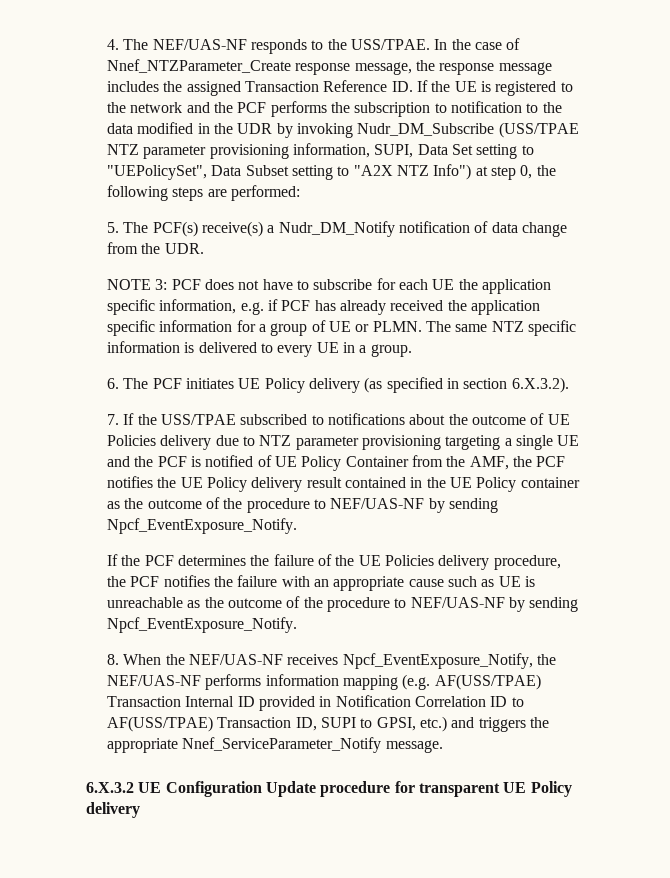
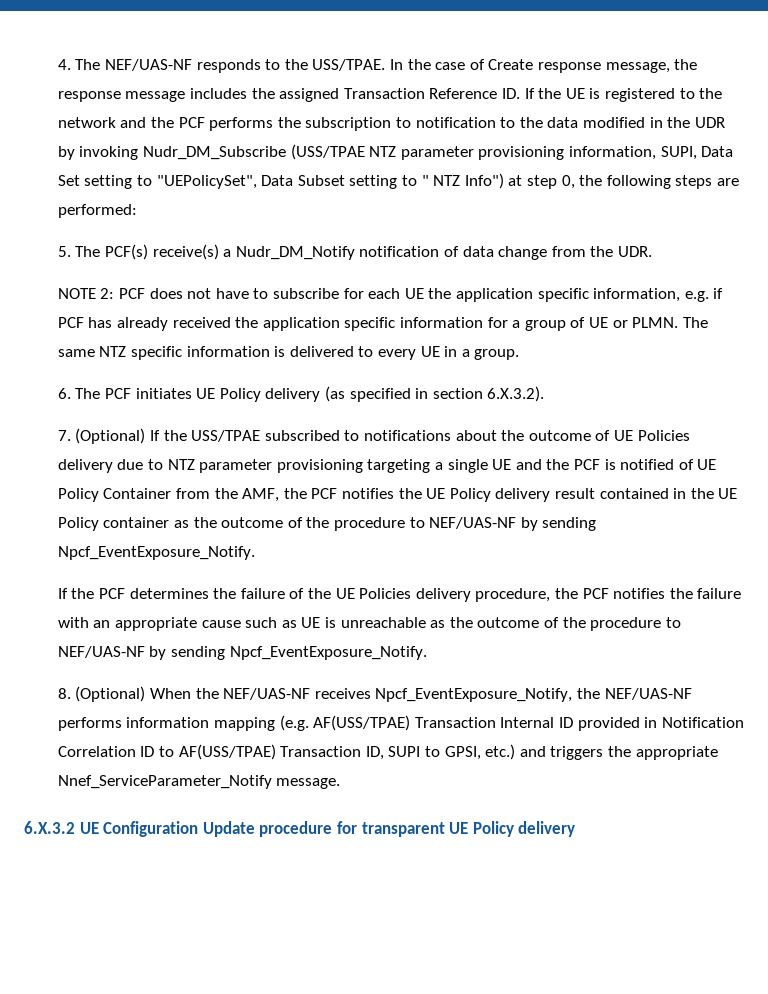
- In the case of Nnef_NTZParameter_Create response message, the response message includes the assigned Transaction Reference ID. If the UE is registered to the network and the PCF performs the subscription to notification to the data modified in the UDR by invoking Nudr_DM_Subscribe (USS/TPAE NTZ parameter provisioning information, SUPI, Data Set setting to "UEPolicySet", Data Subset setting to "A2X NTZ Info") at step 0, the following steps are performed:
+ In the case of Create response message, the response message includes the assigned Transaction Reference ID. If the UE is registered to the network and the PCF performs the subscription to notification to the data modified in the UDR by invoking Nudr_DM_Subscribe (USS/TPAE NTZ parameter provisioning information, SUPI, Data Set setting to "UEPolicySet", Data Subset setting to " NTZ Info") at step 0, the following steps are performed:
- NOTE 3: PCF does not have to subscribe for each UE the application specific information, e.g. if PCF has already received the application specific information for a group of UE or PLMN.
+ NOTE 2: PCF does not have to subscribe for each UE the application specific information, e.g. if PCF has already received the application specific information for a group of UE or PLMN.
- 7. If the USS/TPAE subscribed to notifications about the outcome of UE Policies delivery due to NTZ parameter provisioning targeting a single UE and the PCF is notified of UE Policy Container from the AMF, the PCF notifies the UE Policy delivery result contained in the UE Policy container as the outcome of the procedure to NEF/UAS-NF by sending Npcf_EventExposure_Notify.
+ 7. (Optional) If the USS/TPAE subscribed to notifications about the outcome of UE Policies delivery due to NTZ parameter provisioning targeting a single UE and the PCF is notified of UE Policy Container from the AMF, the PCF notifies the UE Policy delivery result contained in the UE Policy container as the outcome of the procedure to NEF/UAS-NF by sending Npcf_EventExposure_Notify.
- 8. When the NEF/UAS-NF receives Npcf_EventExposure_Notify, the NEF/UAS-NF performs information mapping (e.g. AF(USS/TPAE) Transaction Internal ID provided in Notification Correlation ID to AF(USS/TPAE) Transaction ID, SUPI to GPSI, etc.) and triggers the appropriate Nnef_ServiceParameter_Notify message.
+ 8. (Optional) When the NEF/UAS-NF receives Npcf_EventExposure_Notify, the NEF/UAS-NF performs information mapping (e.g. AF(USS/TPAE) Transaction Internal ID provided in Notification Correlation ID to AF(USS/TPAE) Transaction ID, SUPI to GPSI, etc.) and triggers the appropriate Nnef_ServiceParameter_Notify message.

